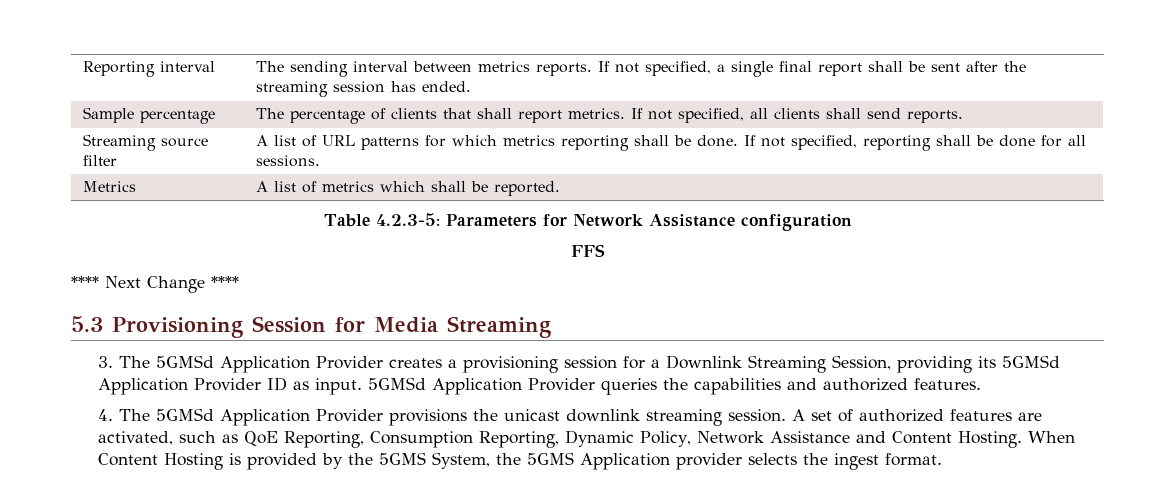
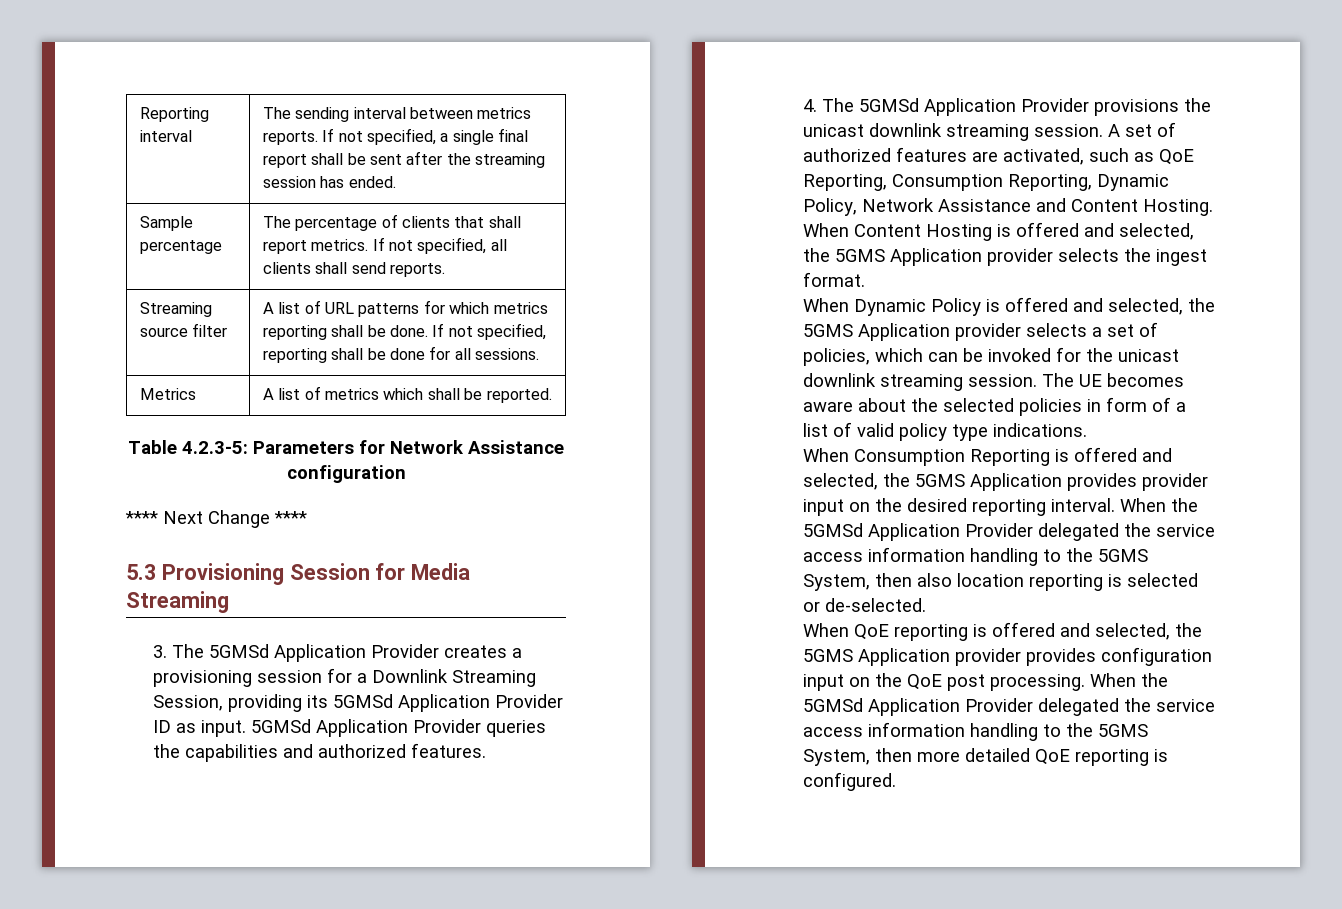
- FFS
- When Content Hosting is provided by the 5GMS System, the 5GMS Application provider selects the ingest format.
+ When Content Hosting is offered and selected, the 5GMS Application provider selects the ingest format.
+ When Dynamic Policy is offered and selected, the 5GMS Application provider selects a set of policies, which can be invoked for the unicast downlink streaming session. The UE becomes aware about the selected policies in form of a list of valid policy type indications.
+ When Consumption Reporting is offered and selected, the 5GMS Application provides provider input on the desired reporting interval. When the 5GMSd Application Provider delegated the service access information handling to the 5GMS System, then also location reporting is selected or de-selected.
+ When QoE reporting is offered and selected, the 5GMS Application provider provides configuration input on the QoE post processing. When the 5GMSd Application Provider delegated the service access information handling to the 5GMS System, then more detailed QoE reporting is configured.

